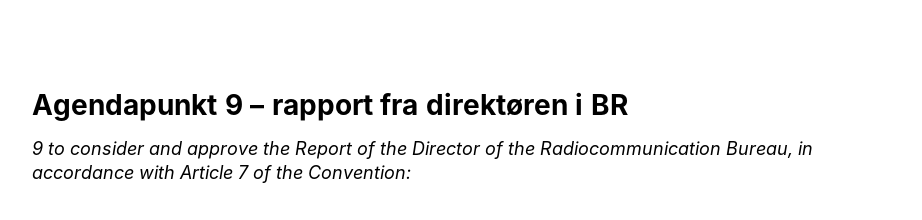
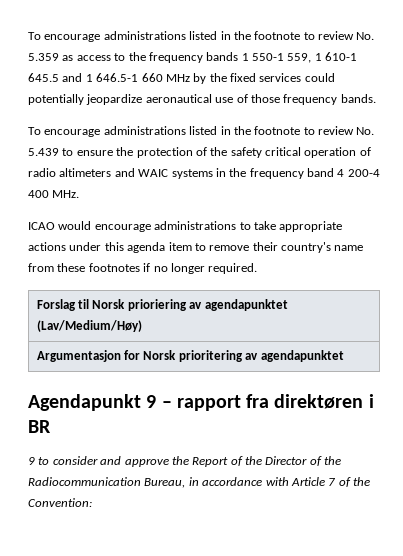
+ To encourage administrations listed in the footnote to review No. 5.359 as access to the frequency bands 1 550-1 559, 1 610-1 645.5 and 1 646.5-1 660 MHz by the fixed services could potentially jeopardize aeronautical use of those frequency bands.
+ To encourage administrations listed in the footnote to review No. 5.439 to ensure the protection of the safety critical operation of radio altimeters and WAIC systems in the frequency band 4 200-4 400 MHz.
+ ICAO would encourage administrations to take appropriate actions under this agenda item to remove their country's name from these footnotes if no longer required.
+ Forslag til Norsk prioriering av agendapunktet (Lav/Medium/Høy)
+ Argumentasjon for Norsk prioritering av agendapunktet

